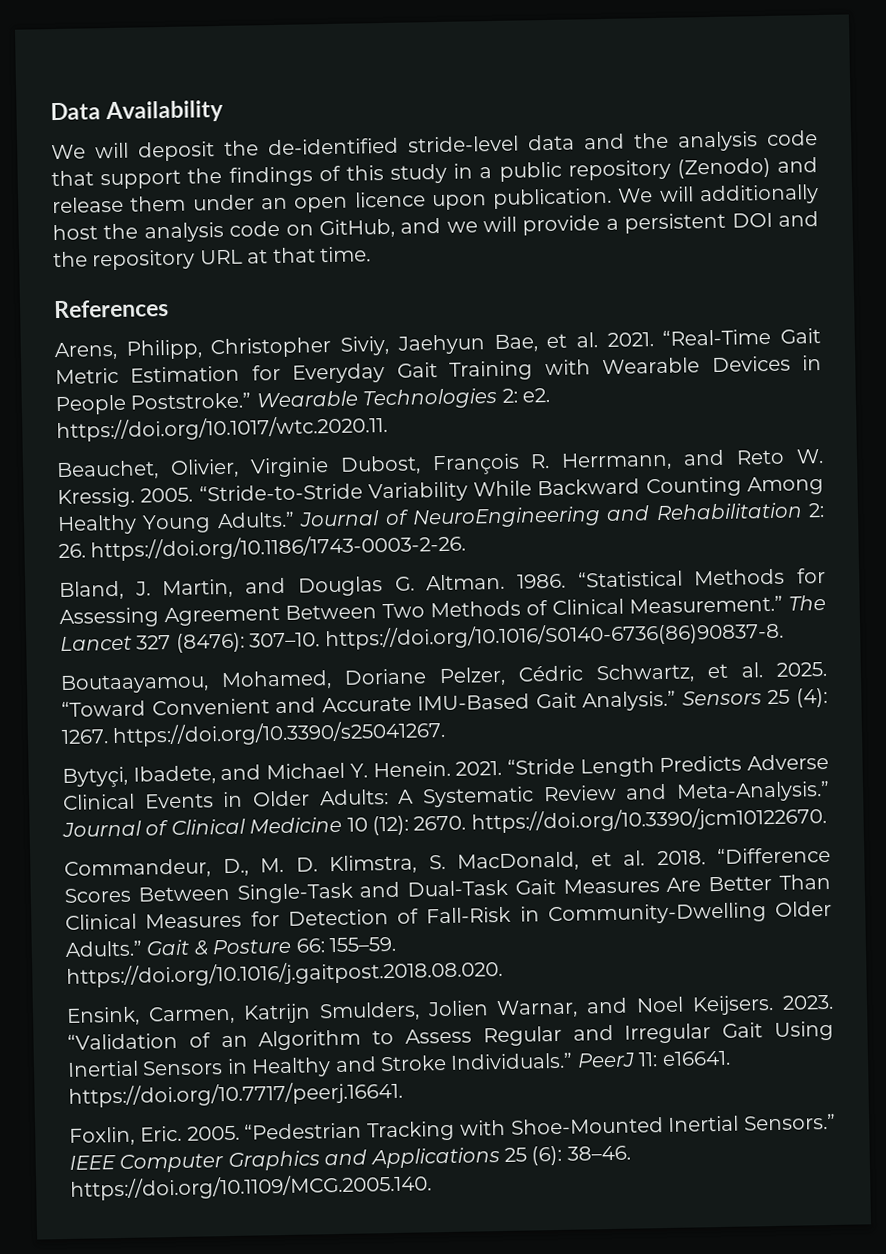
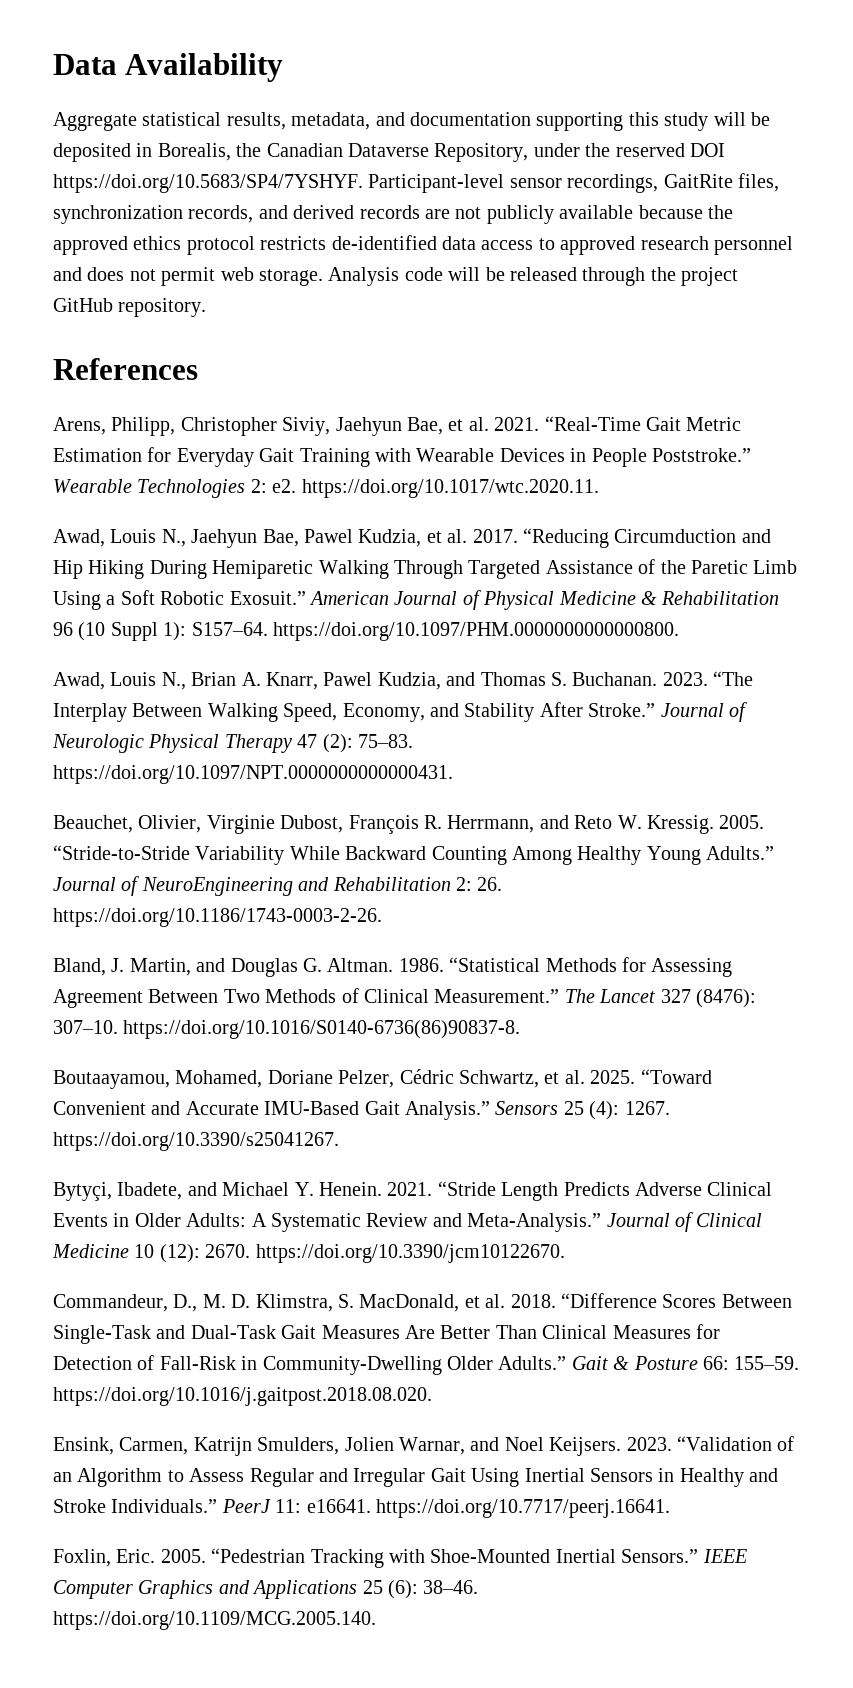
- We will deposit the de-identified stride-level data and the analysis code that support the findings of this study in a public repository (Zenodo) and release them under an open licence upon publication. We will additionally host the analysis code on GitHub, and we will provide a persistent DOI and the repository URL at that time.
+ Aggregate statistical results, metadata, and documentation supporting this study will be deposited in Borealis, the Canadian Dataverse Repository, under the reserved DOI https://doi.org/10.5683/SP4/7YSHYF. Participant-level sensor recordings, GaitRite files, synchronization records, and derived records are not publicly available because the approved ethics protocol restricts de-identified data access to approved research personnel and does not permit web storage. Analysis code will be released through the project GitHub repository.
+ Awad, Louis N., Jaehyun Bae, Pawel Kudzia, et al. 2017. “Reducing Circumduction and Hip Hiking During Hemiparetic Walking Through Targeted Assistance of the Paretic Limb Using a Soft Robotic Exosuit.” American Journal of Physical Medicine & Rehabilitation 96 (10 Suppl 1): S157–64. https://doi.org/10.1097/PHM.0000000000000800.
+ Awad, Louis N., Brian A. Knarr, Pawel Kudzia, and Thomas S. Buchanan. 2023. “The Interplay Between Walking Speed, Economy, and Stability After Stroke.” Journal of Neurologic Physical Therapy 47 (2): 75–83. https://doi.org/10.1097/NPT.0000000000000431.

